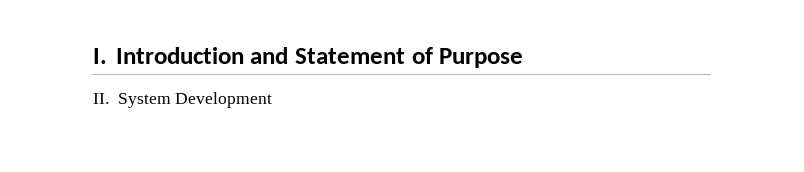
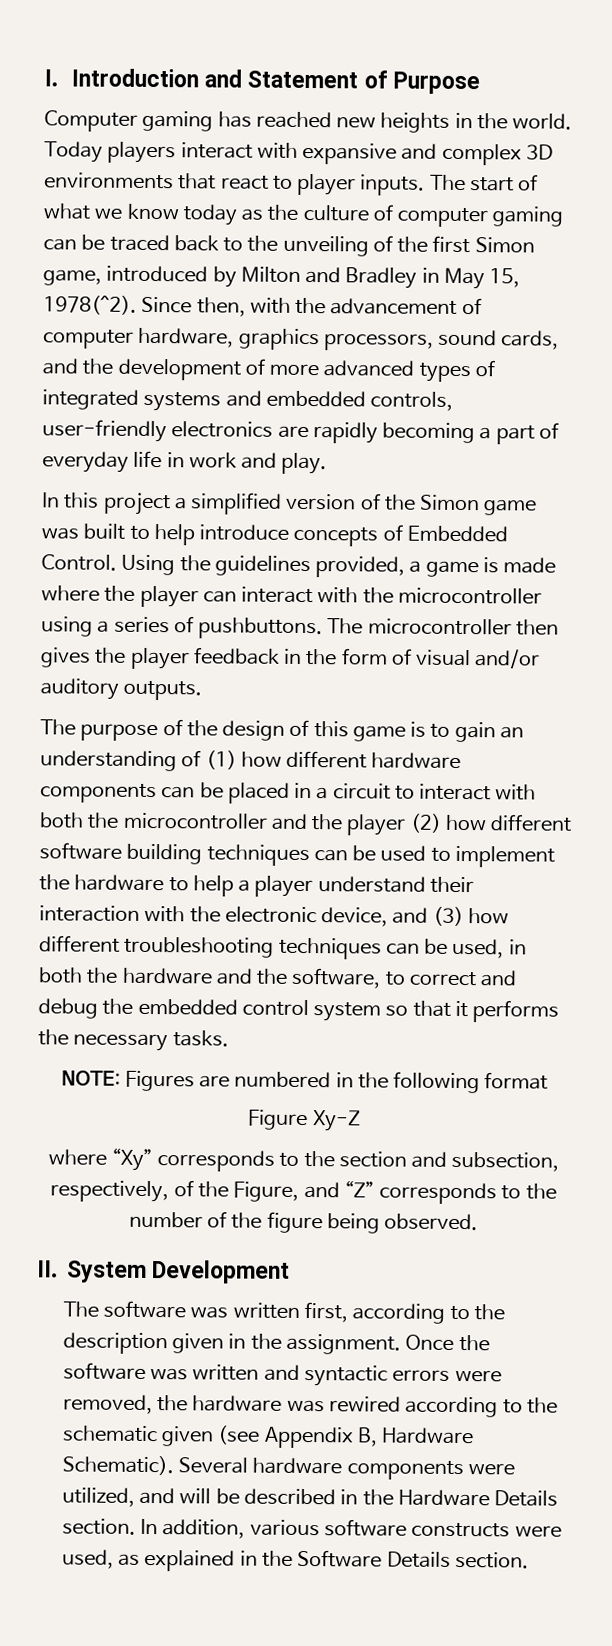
+ Computer gaming has reached new heights in the world. Today players interact with expansive and complex 3D environments that react to player inputs. The start of what we know today as the culture of computer gaming can be traced back to the unveiling of the first Simon game, introduced by Milton and Bradley in May 15, 1978(^2). Since then, with the advancement of computer hardware, graphics processors, sound cards, and the development of more advanced types of integrated systems and embedded controls, user-friendly electronics are rapidly becoming a part of everyday life in work and play.
+ In this project a simplified version of the Simon game was built to help introduce concepts of Embedded Control. Using the guidelines provided, a game is made where the player can interact with the microcontroller using a series of pushbuttons. The microcontroller then gives the player feedback in the form of visual and/or auditory outputs.
+ The purpose of the design of this game is to gain an understanding of (1) how different hardware components can be placed in a circuit to interact with both the microcontroller and the player (2) how different software building techniques can be used to implement the hardware to help a player understand their interaction with the electronic device, and (3) how different troubleshooting techniques can be used, in both the hardware and the software, to correct and debug the embedded control system so that it performs the necessary tasks.
+ NOTE: Figures are numbered in the following format
+ Figure Xy-Z
+ where “Xy” corresponds to the section and subsection, respectively, of the Figure, and “Z” corresponds to the number of the figure being observed.
  II. System Development
+ The software was written first, according to the description given in the assignment. Once the software was written and syntactic errors were removed, the hardware was rewired according to the schematic given (see Appendix B, Hardware Schematic). Several hardware components were utilized, and will be described in the Hardware Details section. In addition, various software constructs were used, as explained in the Software Details section.

